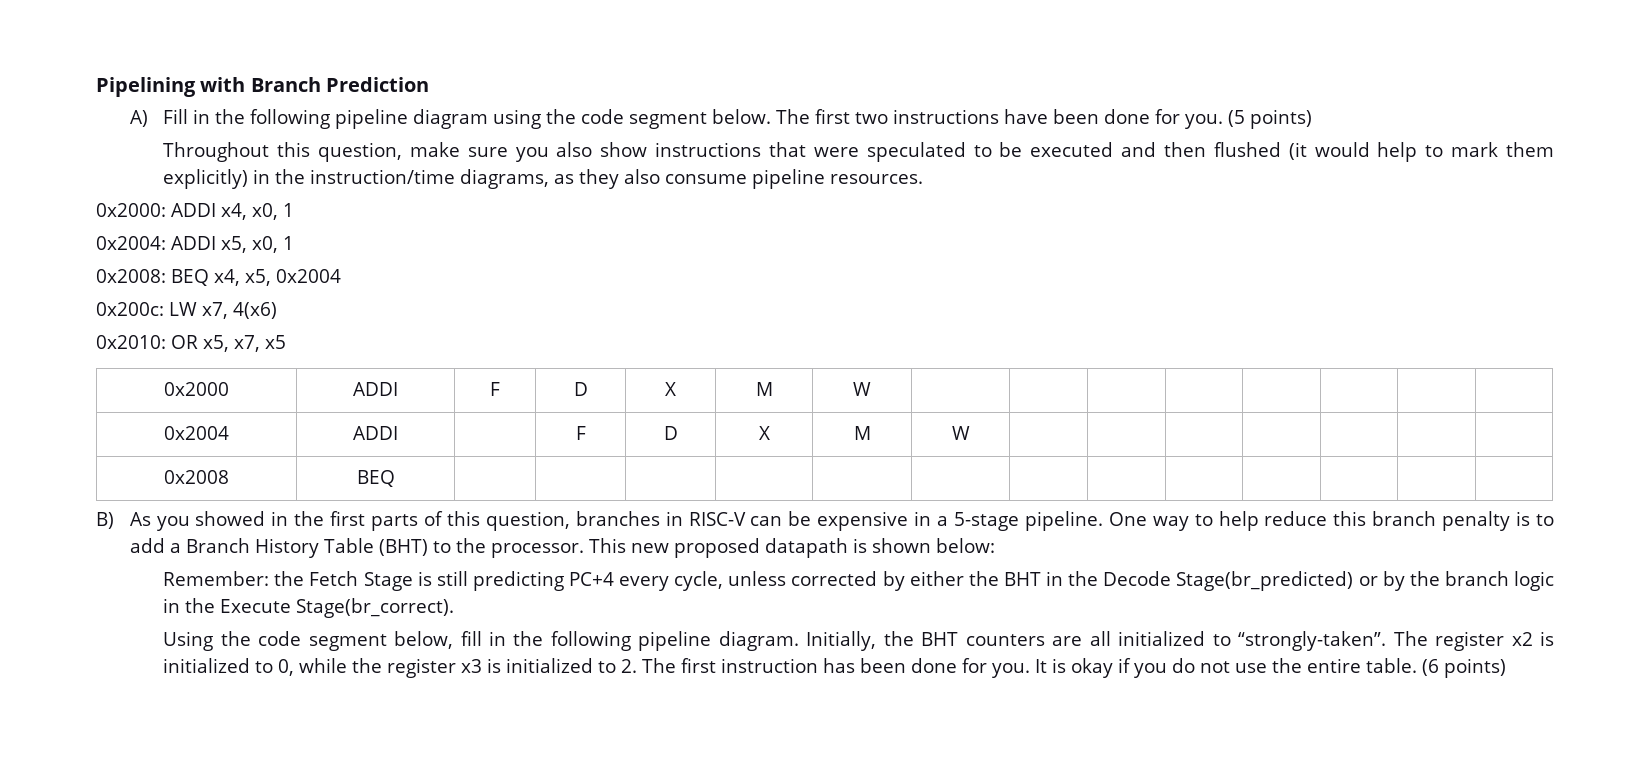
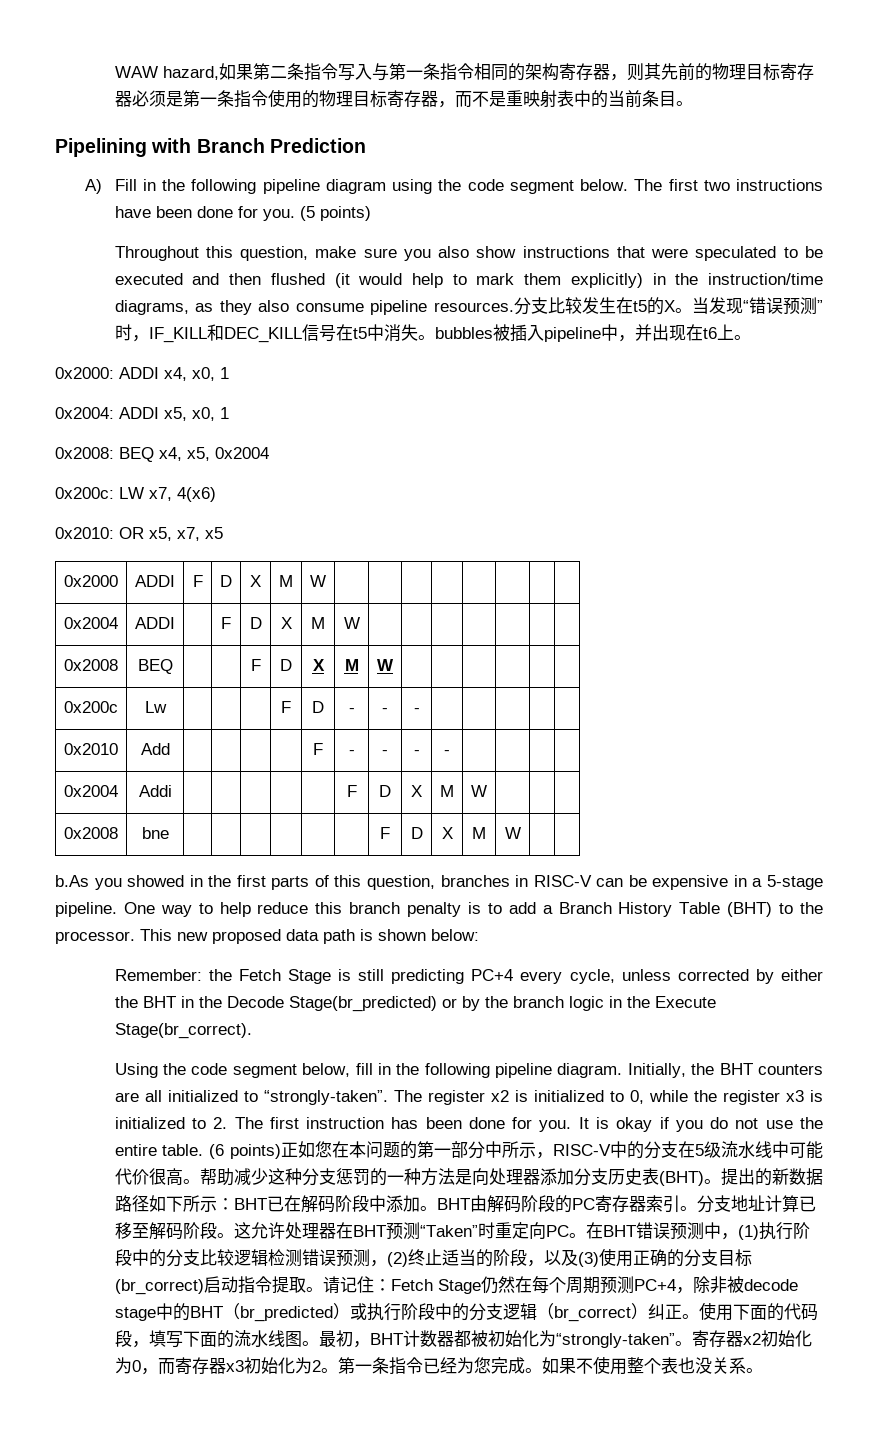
+ WAW hazard,如果第二条指令写入与第一条指令相同的架构寄存器，则其先前的物理目标寄存器必须是第一条指令使用的物理目标寄存器，而不是重映射表中的当前条目。
+ 分支比较发生在t5的X。当发现“错误预测”时，IF_KILL和DEC_KILL信号在t5中消失。bubbles被插入pipeline中，并出现在t6上。
- 0x2008 | BEQ | | | | | | | | | | | | |
- B) As you showed in the first parts of this question, branches in RISC-V can be expensive in a 5-stage pipeline.
+ 0x2008 | BEQ | | | F | D | X | M | W | | | | | |
+ 0x200c | Lw | | | | F | D | - | - | - | | | | |
+ 0x2010 | Add | | | | | F | - | - | - | - | | | |
+ 0x2004 | Addi | | | | | | F | D | X | M | W | | |
+ 0x2008 | bne | | | | | | | F | D | X | M | W | |
+ b.As you showed in the first parts of this question, branches in RISC-V can be expensive in a 5-stage pipeline.
- This new proposed datapath is shown below:
+ This new proposed data path is shown below:
- (6 points)
+ (6 points)正如您在本问题的第一部分中所示，RISC-V中的分支在5级流水线中可能代价很高。帮助减少这种分支惩罚的一种方法是向处理器添加分支历史表(BHT)。提出的新数据路径如下所示：BHT已在解码阶段中添加。BHT由解码阶段的PC寄存器索引。分支地址计算已移至解码阶段。这允许处理器在BHT预测“Taken”时重定向PC。在BHT错误预测中，(1)执行阶段中的分支比较逻辑检测错误预测，(2)终止适当的阶段，以及(3)使用正确的分支目标(br_correct)启动指令提取。请记住：Fetch Stage仍然在每个周期预测PC+4，除非被decode stage中的BHT（br_predicted）或执行阶段中的分支逻辑（br_correct）纠正。使用下面的代码段，填写下面的流水线图。最初，BHT计数器都被初始化为“strongly-taken”。寄存器x2初始化为0，而寄存器x3初始化为2。第一条指令已经为您完成。如果不使用整个表也没关系。

